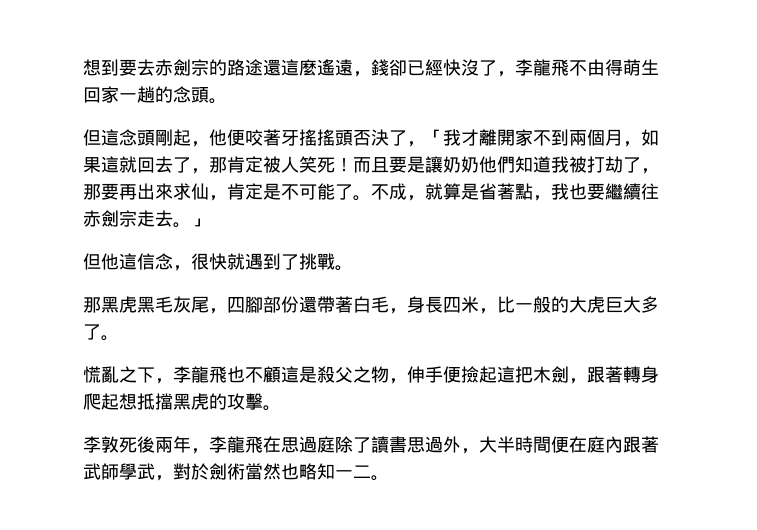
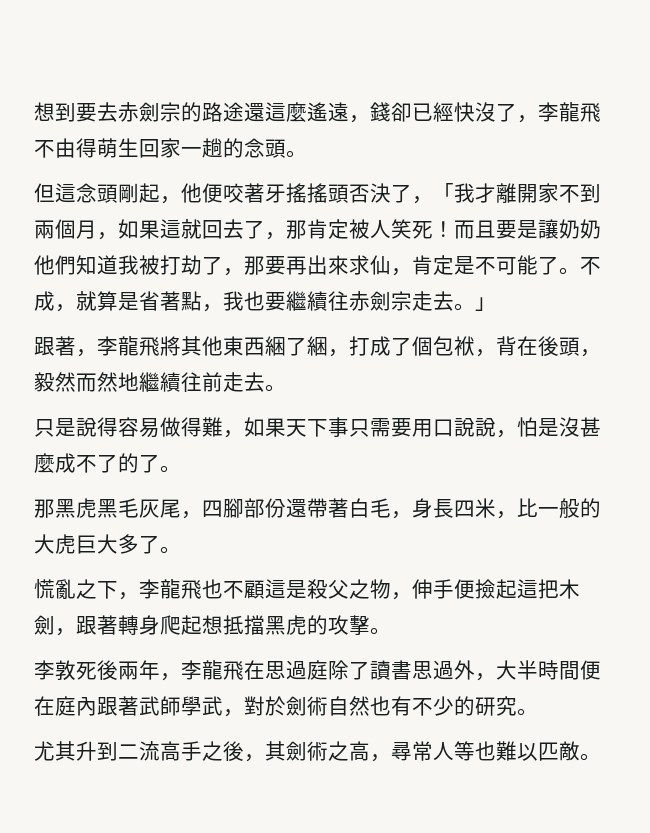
- 但他這信念，很快就遇到了挑戰。
+ 跟著，李龍飛將其他東西綑了綑，打成了個包袱，背在後頭，毅然而然地繼續往前走去。
+ 只是說得容易做得難，如果天下事只需要用口說說，怕是沒甚麼成不了的了。
- 李敦死後兩年，李龍飛在思過庭除了讀書思過外，大半時間便在庭內跟著武師學武，對於劍術當然也略知一二。
+ 李敦死後兩年，李龍飛在思過庭除了讀書思過外，大半時間便在庭內跟著武師學武，對於劍術自然也有不少的研究。
+ 尤其升到二流高手之後，其劍術之高，尋常人等也難以匹敵。

